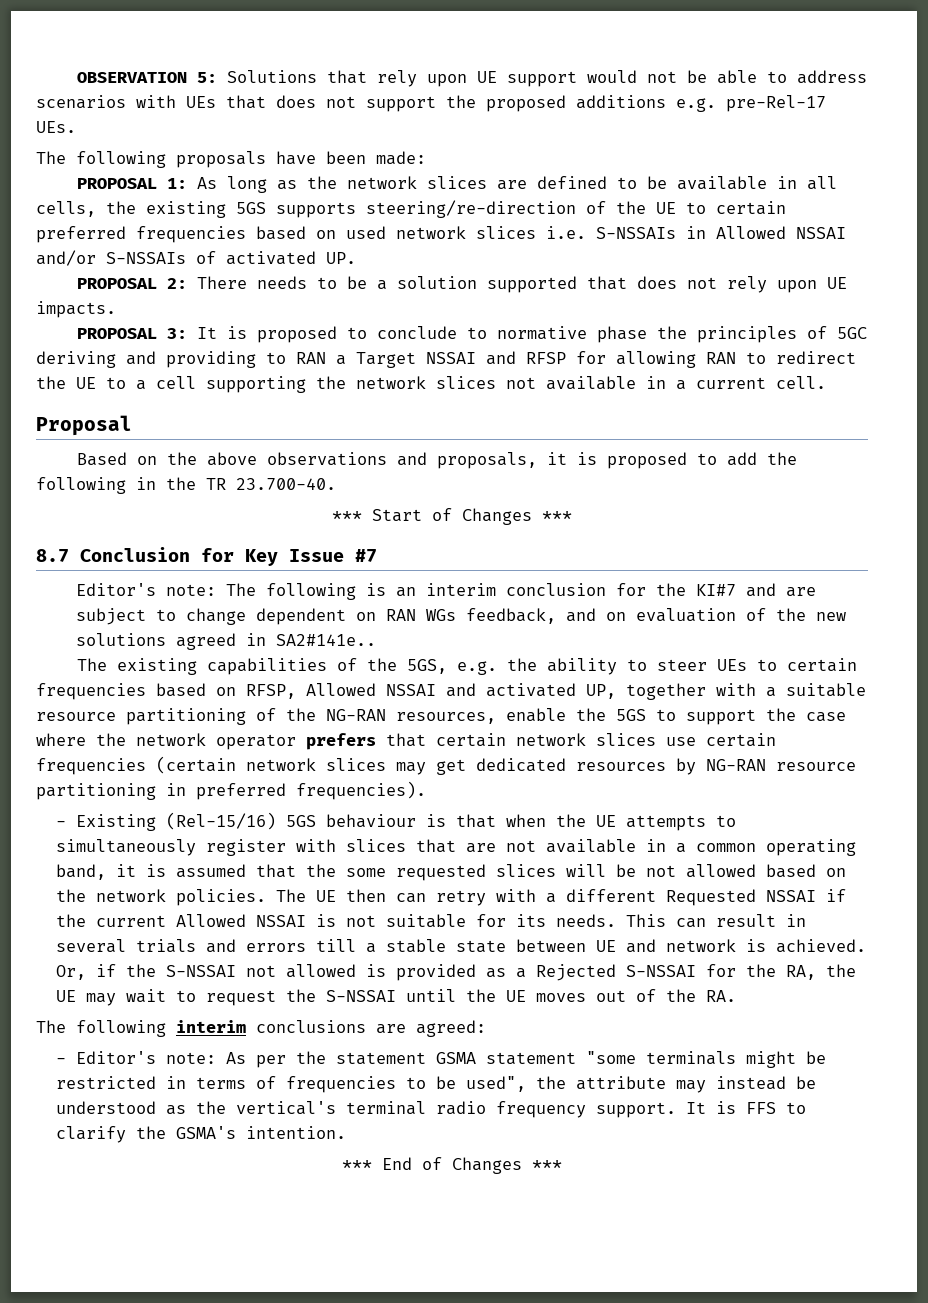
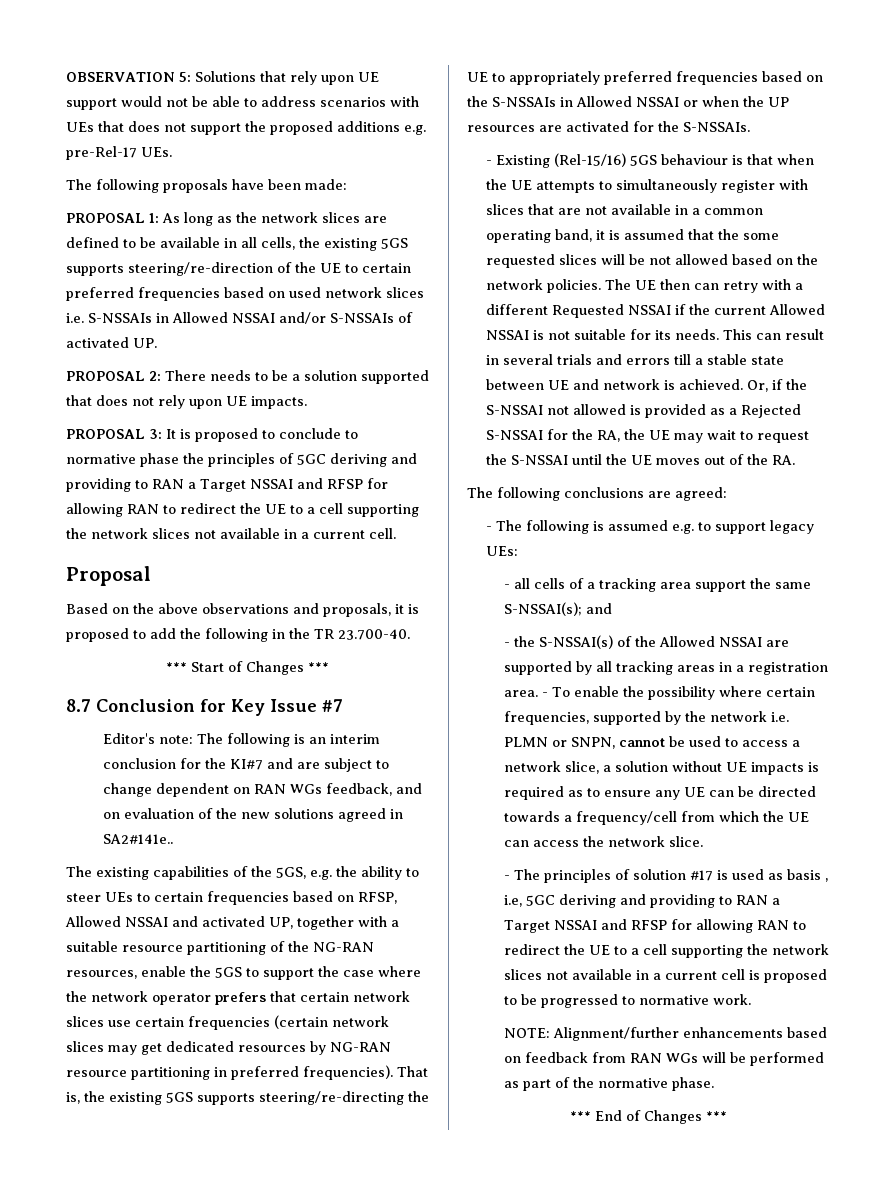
+ That is, the existing 5GS supports steering/re-directing the UE to appropriately preferred frequencies based on the S-NSSAIs in Allowed NSSAI or when the UP resources are activated for the S-NSSAIs.
- The following interim conclusions are agreed:
+ The following conclusions are agreed:
- - Editor's note: As per the statement GSMA statement "some terminals might be restricted in terms of frequencies to be used", the attribute may instead be understood as the vertical's terminal radio frequency support. It is FFS to clarify the GSMA's intention.
+ - The following is assumed e.g. to support legacy UEs:
+ - all cells of a tracking area support the same S-NSSAI(s); and
+ - the S-NSSAI(s) of the Allowed NSSAI are supported by all tracking areas in a registration area. - To enable the possibility where certain frequencies, supported by the network i.e. PLMN or SNPN, cannot be used to access a network slice, a solution without UE impacts is required as to ensure any UE can be directed towards a frequency/cell from which the UE can access the network slice.
+ - The principles of solution #17 is used as basis , i.e, 5GC deriving and providing to RAN a Target NSSAI and RFSP for allowing RAN to redirect the UE to a cell supporting the network slices not available in a current cell is proposed to be progressed to normative work.
+ NOTE: Alignment/further enhancements based on feedback from RAN WGs will be performed as part of the normative phase.

